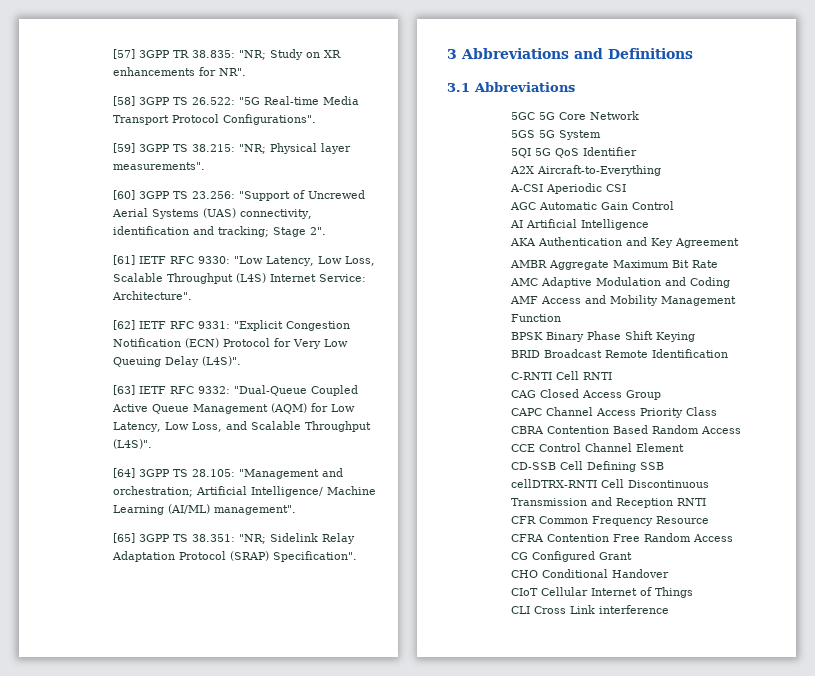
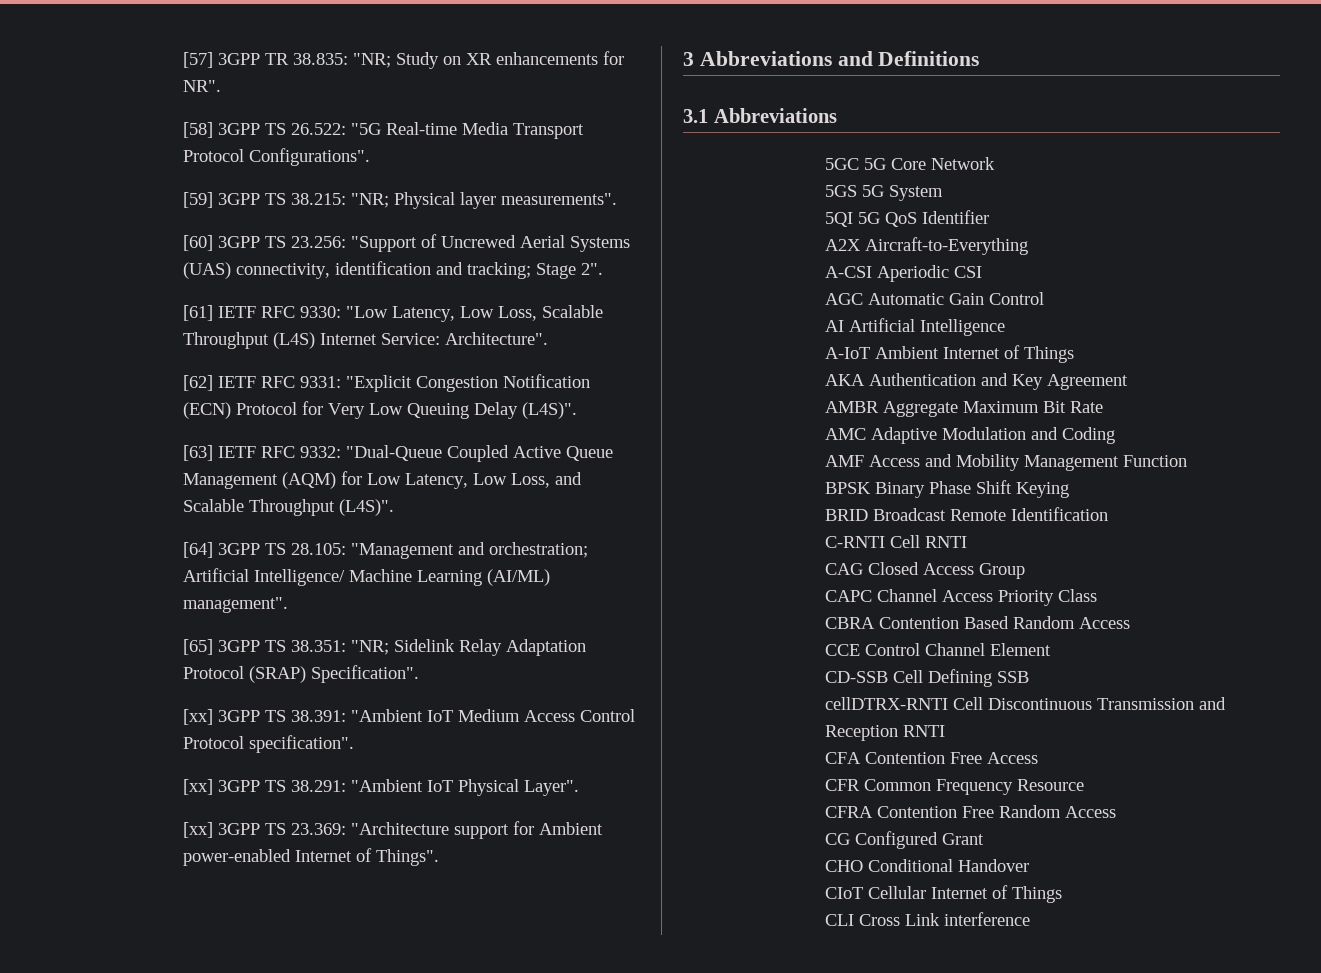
+ [xx] 3GPP TS 38.391: "Ambient IoT Medium Access Control Protocol specification".
+ [xx] 3GPP TS 38.291: "Ambient IoT Physical Layer".
+ [xx] 3GPP TS 23.369: "Architecture support for Ambient power-enabled Internet of Things".
+ A-IoT Ambient Internet of Things
+ CFA Contention Free Access

